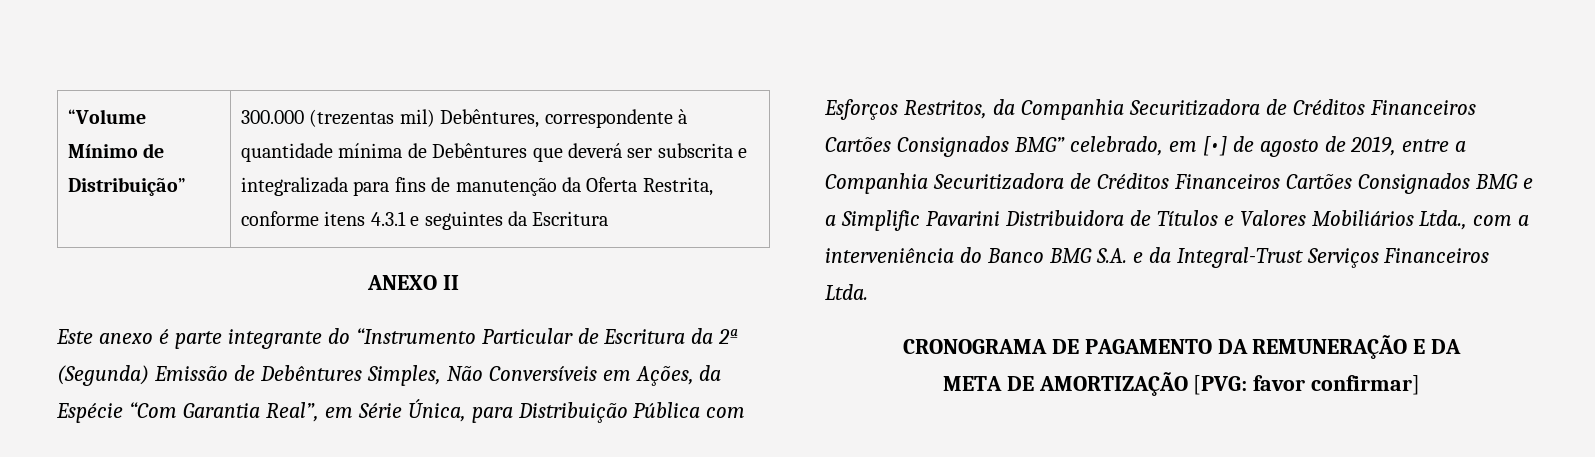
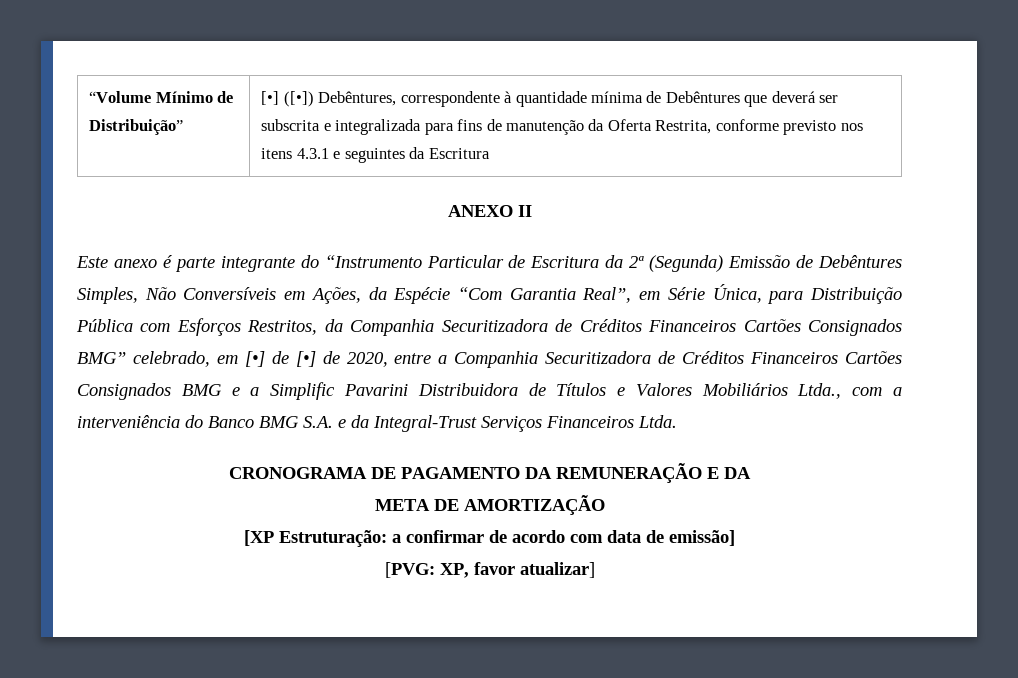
- “Volume Mínimo de Distribuição” | 300.000 (trezentas mil) Debêntures, correspondente à quantidade mínima de Debêntures que deverá ser subscrita e integralizada para fins de manutenção da Oferta Restrita, conforme itens 4.3.1 e seguintes da Escritura
+ “Volume Mínimo de Distribuição” | [•] ([•]) Debêntures, correspondente à quantidade mínima de Debêntures que deverá ser subscrita e integralizada para fins de manutenção da Oferta Restrita, conforme previsto nos itens 4.3.1 e seguintes da Escritura
- Este anexo é parte integrante do “Instrumento Particular de Escritura da 2ª (Segunda) Emissão de Debêntures Simples, Não Conversíveis em Ações, da Espécie “Com Garantia Real”, em Série Única, para Distribuição Pública com Esforços Restritos, da Companhia Securitizadora de Créditos Financeiros Cartões Consignados BMG” celebrado, em [•] de agosto de 2019, entre a Companhia Securitizadora de Créditos Financeiros Cartões Consignados BMG e a Simplific Pavarini Distribuidora de Títulos e Valores Mobiliários Ltda., com a interveniência do Banco BMG S.A. e da Integral-Trust Serviços Financeiros Ltda.
+ Este anexo é parte integrante do “Instrumento Particular de Escritura da 2ª (Segunda) Emissão de Debêntures Simples, Não Conversíveis em Ações, da Espécie “Com Garantia Real”, em Série Única, para Distribuição Pública com Esforços Restritos, da Companhia Securitizadora de Créditos Financeiros Cartões Consignados BMG” celebrado, em [•] de [•] de 2020, entre a Companhia Securitizadora de Créditos Financeiros Cartões Consignados BMG e a Simplific Pavarini Distribuidora de Títulos e Valores Mobiliários Ltda., com a interveniência do Banco BMG S.A. e da Integral-Trust Serviços Financeiros Ltda.
- META DE AMORTIZAÇÃO [PVG: favor confirmar]
+ META DE AMORTIZAÇÃO
+ [XP Estruturação: a confirmar de acordo com data de emissão]
+ [PVG: XP, favor atualizar]

